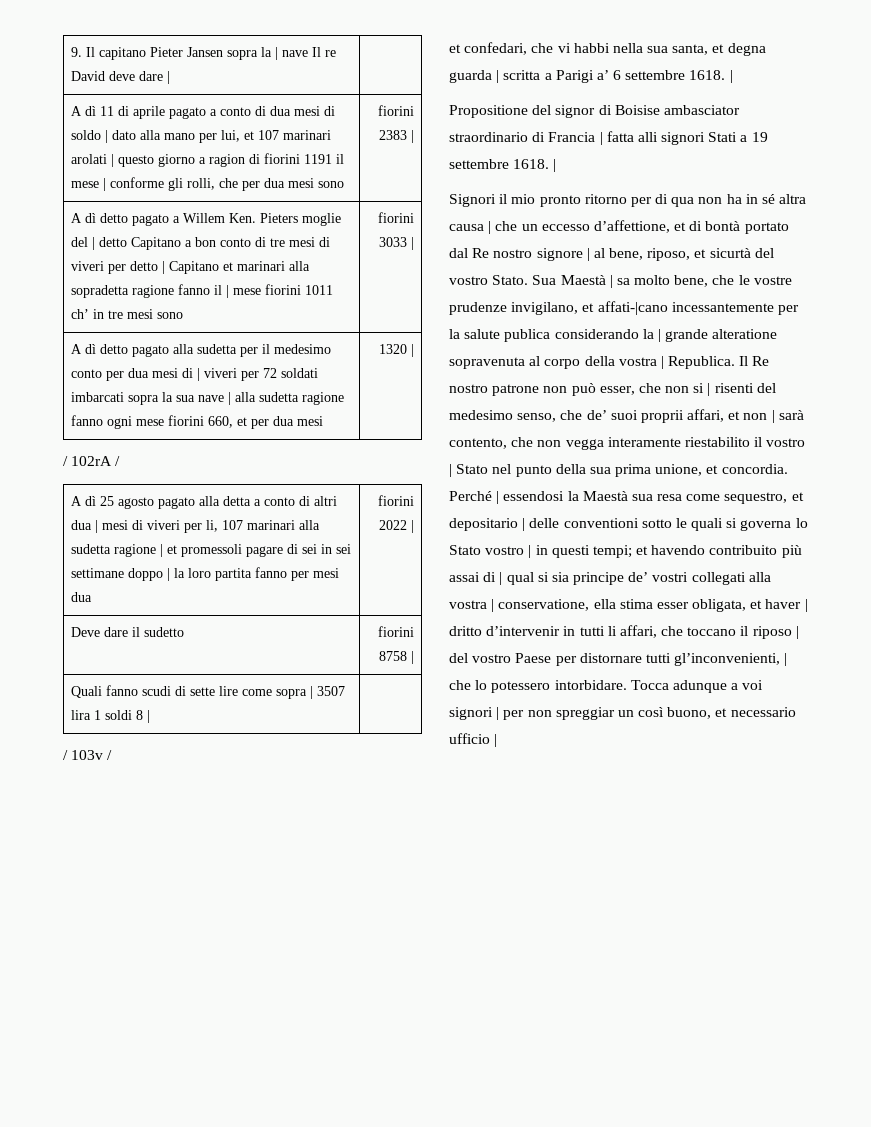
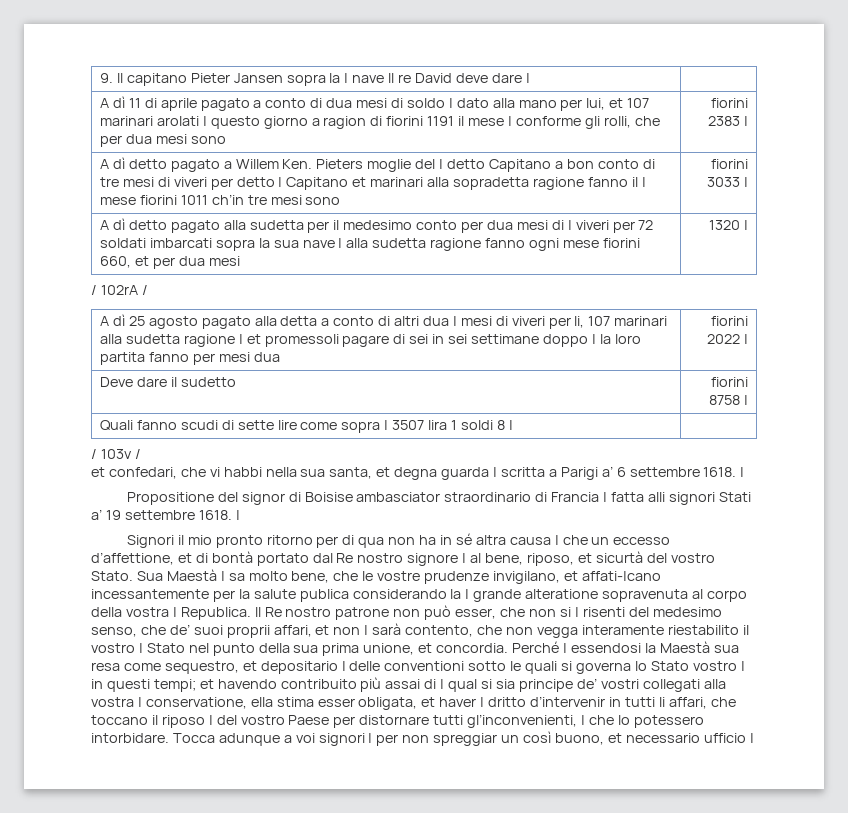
- A dì detto pagato a Willem Ken. Pieters moglie del | detto Capitano a bon conto di tre mesi di viveri per detto | Capitano et marinari alla sopradetta ragione fanno il | mese fiorini 1011 ch’ in tre mesi sono | fiorini 3033 |
+ A dì detto pagato a Willem Ken. Pieters moglie del | detto Capitano a bon conto di tre mesi di viveri per detto | Capitano et marinari alla sopradetta ragione fanno il | mese fiorini 1011 ch’in tre mesi sono | fiorini 3033 |
- Propositione del signor di Boisise ambasciator straordinario di Francia | fatta alli signori Stati a 19 settembre 1618.
+ Propositione del signor di Boisise ambasciator straordinario di Francia | fatta alli signori Stati a’ 19 settembre 1618.

